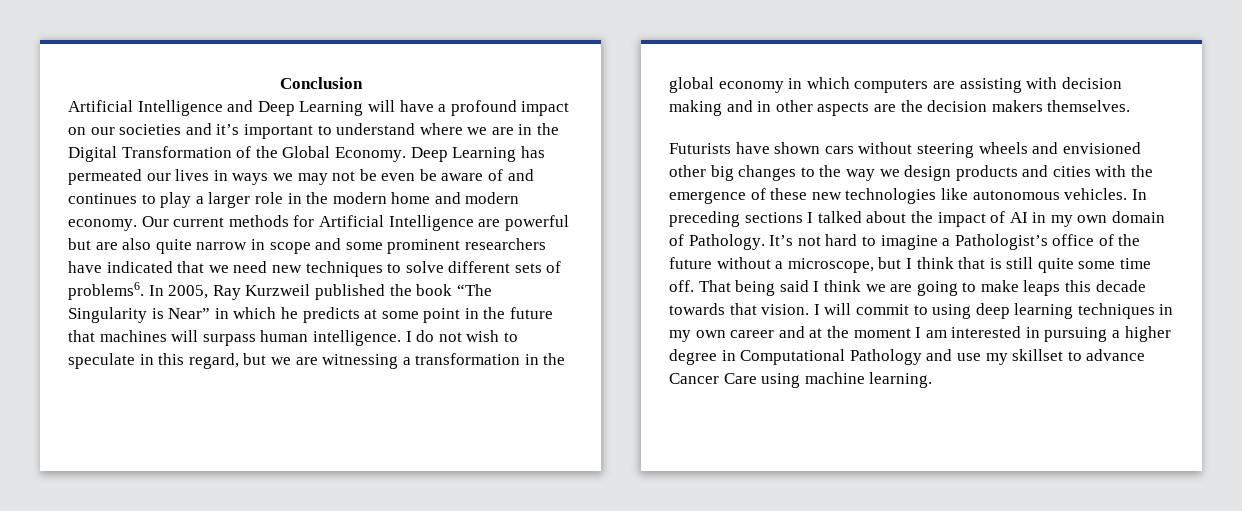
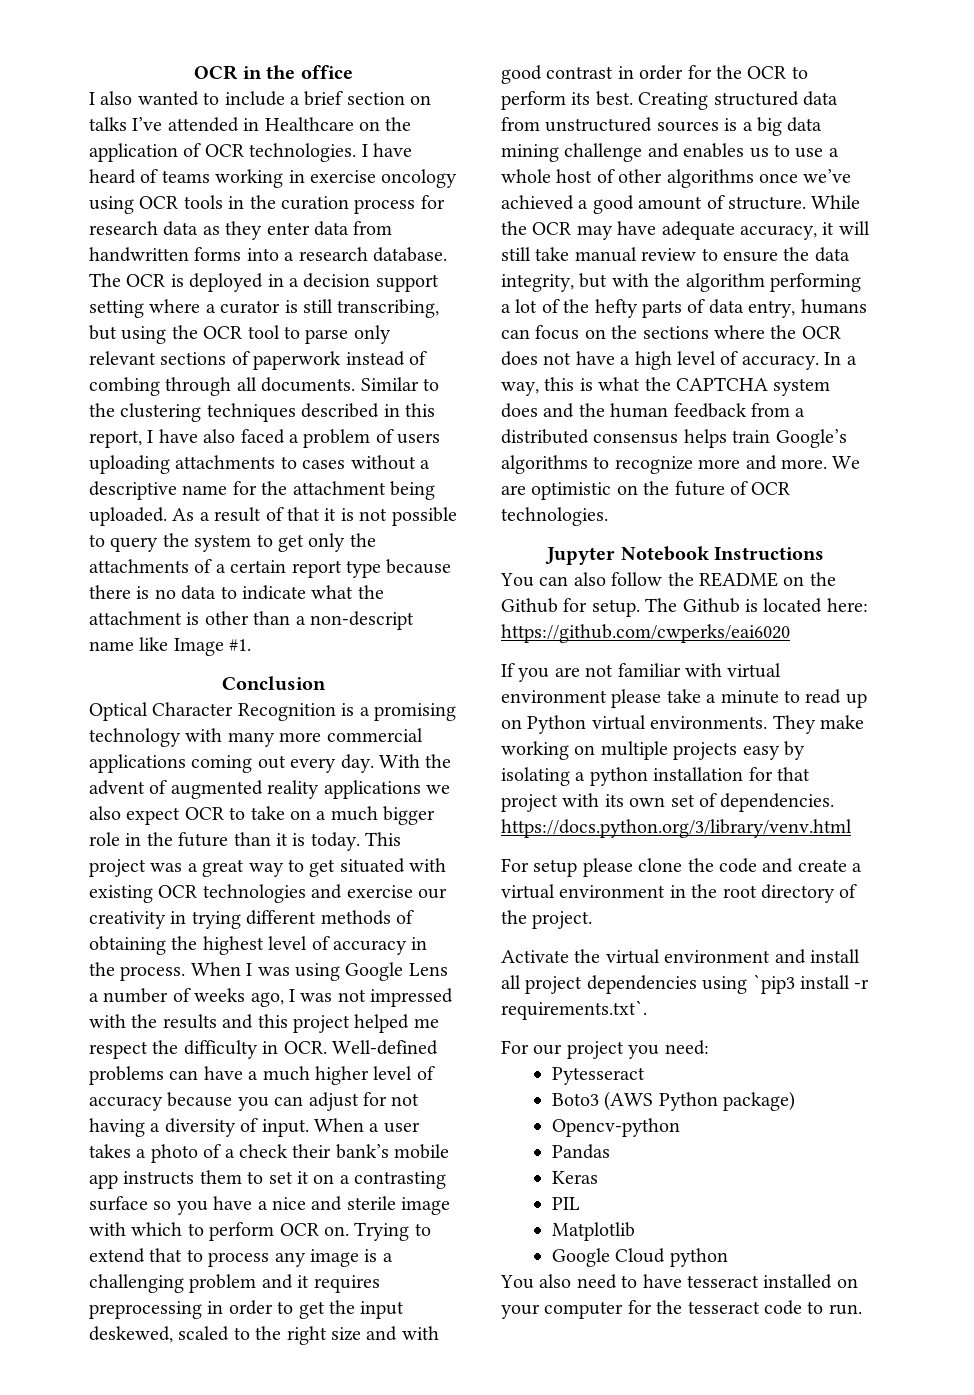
+ OCR in the office
+ I also wanted to include a brief section on talks I’ve attended in Healthcare on the application of OCR technologies. I have heard of teams working in exercise oncology using OCR tools in the curation process for research data as they enter data from handwritten forms into a research database. The OCR is deployed in a decision support setting where a curator is still transcribing, but using the OCR tool to parse only relevant sections of paperwork instead of combing through all documents. Similar to the clustering techniques described in this report, I have also faced a problem of users uploading attachments to cases without a descriptive name for the attachment being uploaded. As a result of that it is not possible to query the system to get only the attachments of a certain report type because there is no data to indicate what the attachment is other than a non-descript name like Image #1.
  Conclusion
- Artificial Intelligence and Deep Learning will have a profound impact on our societies and it’s important to understand where we are in the Digital Transformation of the Global Economy. Deep Learning has permeated our lives in ways we may not be even be aware of and continues to play a larger role in the modern home and modern economy. Our current methods for Artificial Intelligence are powerful but are also quite narrow in scope and some prominent researchers have indicated that we need new techniques to solve different sets of problems6. In 2005, Ray Kurzweil published the book “The Singularity is Near” in which he predicts at some point in the future that machines will surpass human intelligence. I do not wish to speculate in this regard, but we are witnessing a transformation in the global economy in which computers are assisting with decision making and in other aspects are the decision makers themselves.
- Futurists have shown cars without steering wheels and envisioned other big changes to the way we design products and cities with the emergence of these new technologies like autonomous vehicles. In preceding sections I talked about the impact of AI in my own domain of Pathology. It’s not hard to imagine a Pathologist’s office of the future without a microscope, but I think that is still quite some time off. That being said I think we are going to make leaps this decade towards that vision. I will commit to using deep learning techniques in my own career and at the moment I am interested in pursuing a higher degree in Computational Pathology and use my skillset to advance Cancer Care using machine learning.
+ Optical Character Recognition is a promising technology with many more commercial applications coming out every day. With the advent of augmented reality applications we also expect OCR to take on a much bigger role in the future than it is today. This project was a great way to get situated with existing OCR technologies and exercise our creativity in trying different methods of obtaining the highest level of accuracy in the process. When I was using Google Lens a number of weeks ago, I was not impressed with the results and this project helped me respect the difficulty in OCR. Well-defined problems can have a much higher level of accuracy because you can adjust for not having a diversity of input. When a user takes a photo of a check their bank’s mobile app instructs them to set it on a contrasting surface so you have a nice and sterile image with which to perform OCR on. Trying to extend that to process any image is a challenging problem and it requires preprocessing in order to get the input deskewed, scaled to the right size and with good contrast in order for the OCR to perform its best. Creating structured data from unstructured sources is a big data mining challenge and enables us to use a whole host of other algorithms once we’ve achieved a good amount of structure. While the OCR may have adequate accuracy, it will still take manual review to ensure the data integrity, but with the algorithm performing a lot of the hefty parts of data entry, humans can focus on the sections where the OCR does not have a high level of accuracy. In a way, this is what the CAPTCHA system does and the human feedback from a distributed consensus helps train Google’s algorithms to recognize more and more. We are optimistic on the future of OCR technologies.
+ Jupyter Notebook Instructions
+ You can also follow the README on the Github for setup. The Github is located here: https://github.com/cwperks/eai6020
+ If you are not familiar with virtual environment please take a minute to read up on Python virtual environments. They make working on multiple projects easy by isolating a python installation for that project with its own set of dependencies. https://docs.python.org/3/library/venv.html
+ For setup please clone the code and create a virtual environment in the root directory of the project.
+ Activate the virtual environment and install all project dependencies using `pip3 install -r requirements.txt`.
+ For our project you need:
+ Pytesseract
+ Boto3 (AWS Python package)
+ Opencv-python
+ Pandas
+ Keras
+ PIL
+ Matplotlib
+ Google Cloud python
+ You also need to have tesseract installed on your computer for the tesseract code to run.

